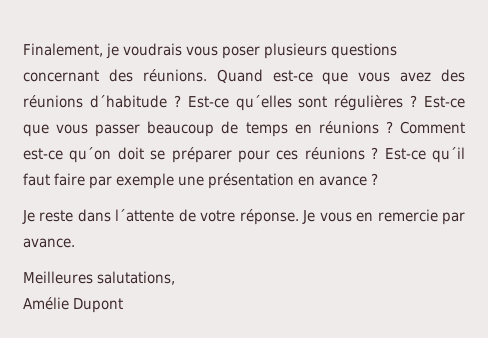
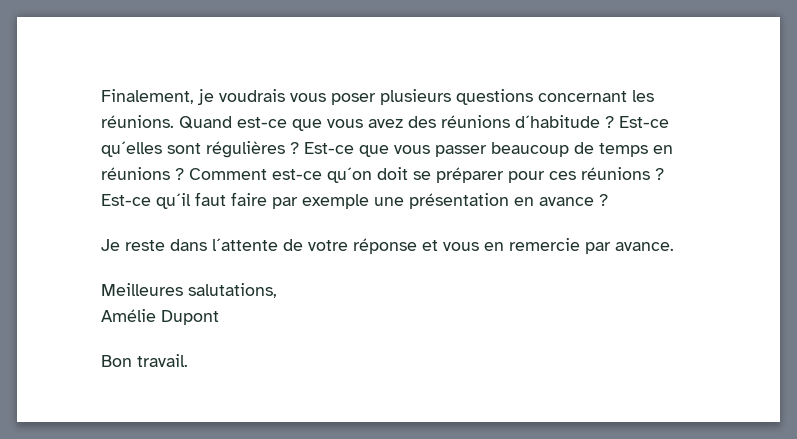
- Finalement, je voudrais vous poser plusieurs questions concernant des réunions.
+ Finalement, je voudrais vous poser plusieurs questions concernant les réunions.
- Je reste dans l´attente de votre réponse. Je vous en remercie par avance.
+ Je reste dans l´attente de votre réponse et vous en remercie par avance.
+ Bon travail.

